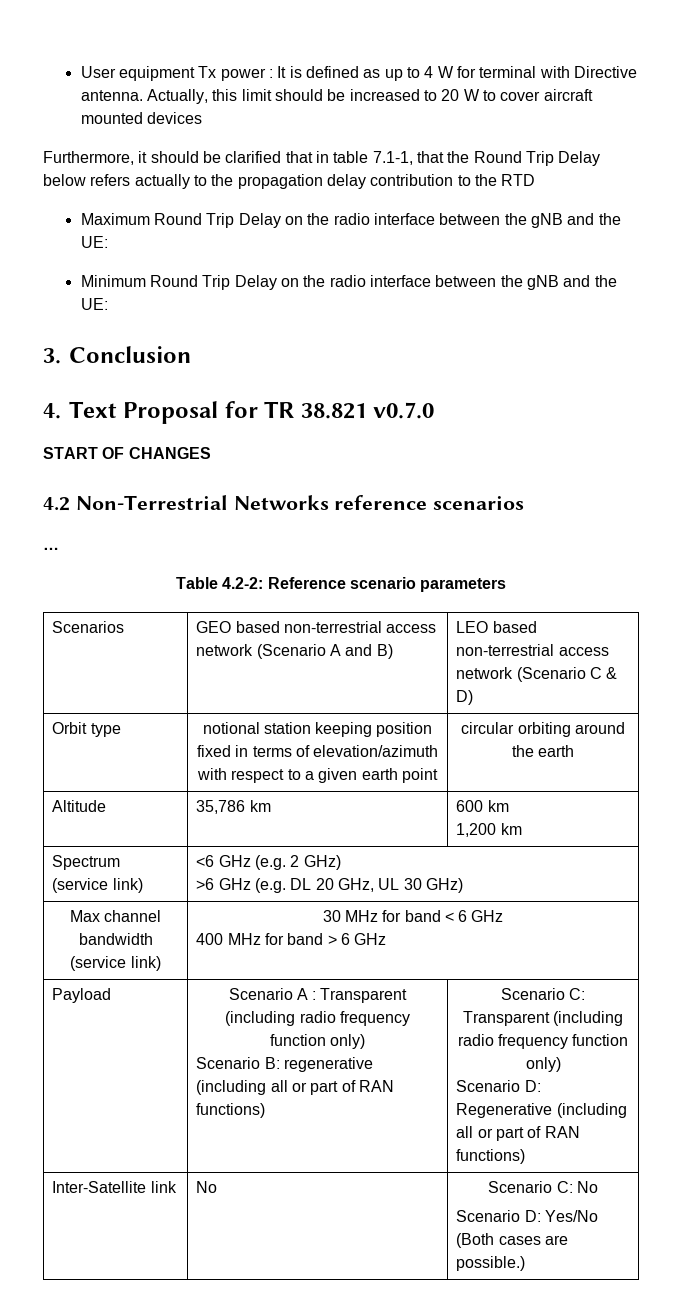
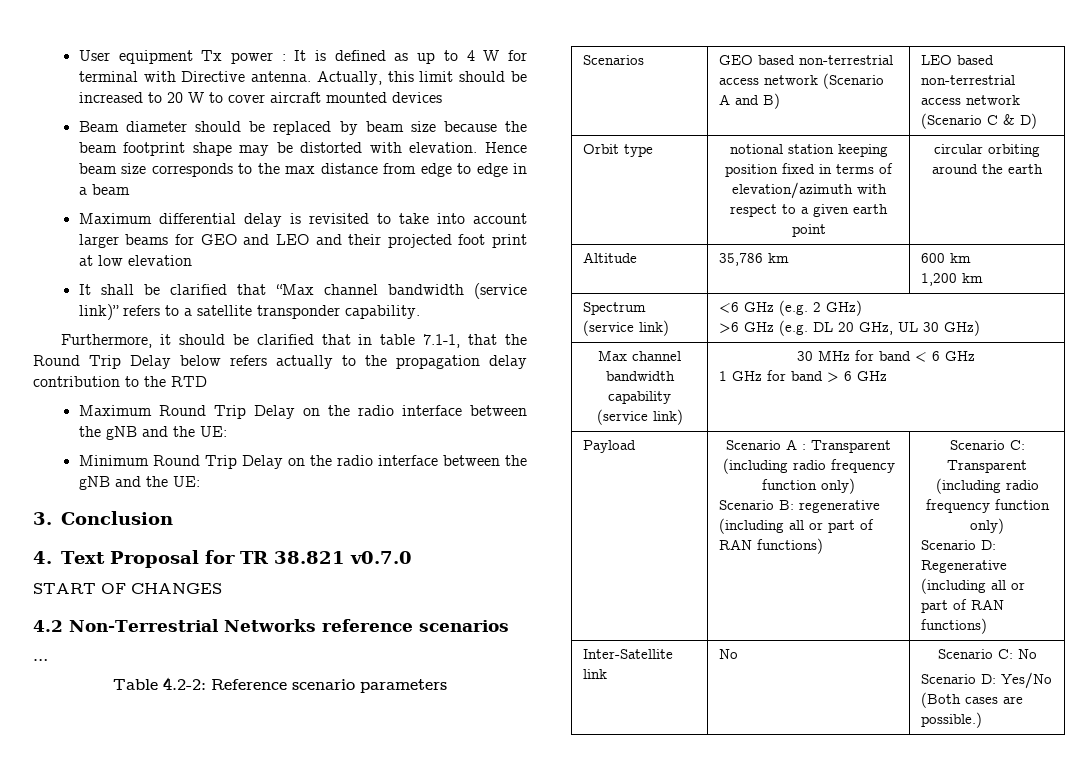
+ Beam diameter should be replaced by beam size because the beam footprint shape may be distorted with elevation. Hence beam size corresponds to the max distance from edge to edge in a beam
+ Maximum differential delay is revisited to take into account larger beams for GEO and LEO and their projected foot print at low elevation
+ It shall be clarified that “Max channel bandwidth (service link)” refers to a satellite transponder capability.
- Max channel bandwidth (service link) | 30 MHz for band < 6 GHz
- 400 MHz for band > 6 GHz
+ Max channel bandwidth capability (service link) | 30 MHz for band < 6 GHz
+ 1 GHz for band > 6 GHz

